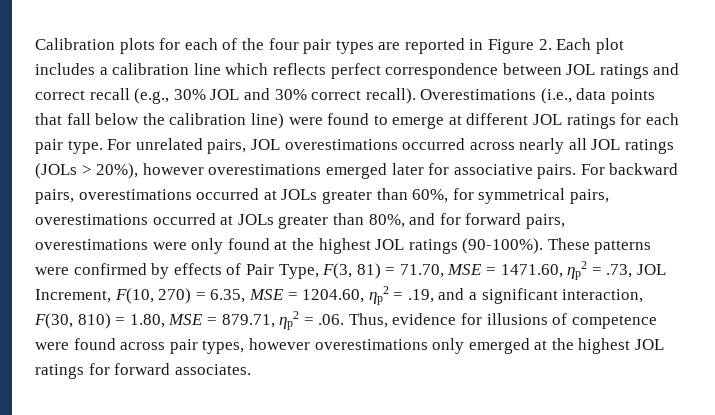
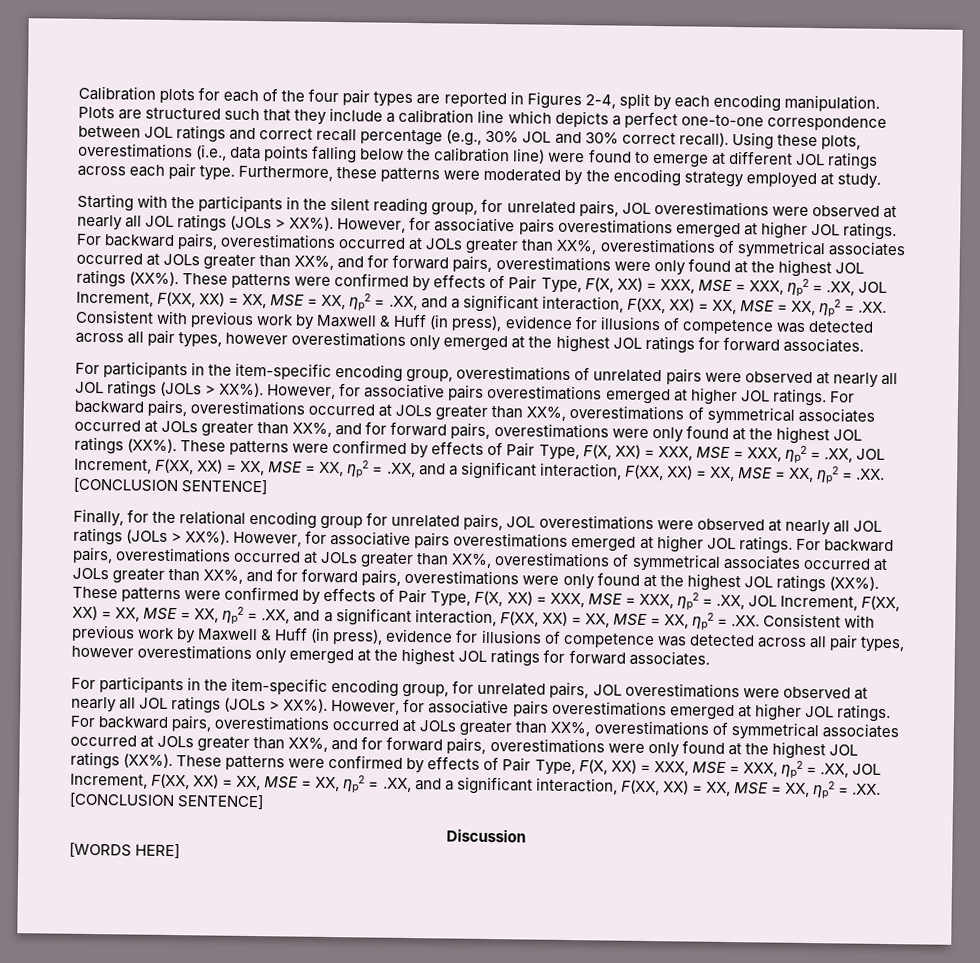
- Calibration plots for each of the four pair types are reported in Figure 2. Each plot includes a calibration line which reflects perfect correspondence between JOL ratings and correct recall (e.g., 30% JOL and 30% correct recall).
+ Calibration plots for each of the four pair types are reported in Figures 2-4, split by each encoding manipulation. Plots are structured such that they include a calibration line which depicts a perfect one-to-one correspondence between JOL ratings and correct recall percentage (e.g., 30% JOL and 30% correct recall).
- Overestimations (i.e., data points that fall below the calibration line) were found to emerge at different JOL ratings for each pair type.
+ Using these plots, overestimations (i.e., data points falling below the calibration line) were found to emerge at different JOL ratings across each pair type.
- For unrelated pairs, JOL overestimations occurred across nearly all JOL ratings (JOLs > 20%), however overestimations emerged later for associative pairs. For backward pairs, overestimations occurred at JOLs greater than 60%, for symmetrical pairs, overestimations occurred at JOLs greater than 80%, and for forward pairs, overestimations were only found at the highest JOL ratings (90-100%). These patterns were confirmed by effects of Pair Type, F(3, 81) = 71.70, MSE = 1471.60, ηp2 = .73, JOL Increment, F(10, 270) = 6.35, MSE = 1204.60, ηp2 = .19, and a significant interaction, F(30, 810) = 1.80, MSE = 879.71, ηp2 = .06. Thus, evidence for illusions of competence were found across pair types, however overestimations only emerged at the highest JOL ratings for forward associates.
+ Furthermore, these patterns were moderated by the encoding strategy employed at study.
+ Starting with the participants in the silent reading group, for unrelated pairs, JOL overestimations were observed at nearly all JOL ratings (JOLs > XX%). However, for associative pairs overestimations emerged at higher JOL ratings. For backward pairs, overestimations occurred at JOLs greater than XX%, overestimations of symmetrical associates occurred at JOLs greater than XX%, and for forward pairs, overestimations were only found at the highest JOL ratings (XX%). These patterns were confirmed by effects of Pair Type, F(X, XX) = XXX, MSE = XXX, ηp2 = .XX, JOL Increment, F(XX, XX) = XX, MSE = XX, ηp2 = .XX, and a significant interaction, F(XX, XX) = XX, MSE = XX, ηp2 = .XX. Consistent with previous work by Maxwell & Huff (in press), evidence for illusions of competence was detected across all pair types, however overestimations only emerged at the highest JOL ratings for forward associates.
+ For participants in the item-specific encoding group, overestimations of unrelated pairs were observed at nearly all JOL ratings (JOLs > XX%). However, for associative pairs overestimations emerged at higher JOL ratings. For backward pairs, overestimations occurred at JOLs greater than XX%, overestimations of symmetrical associates occurred at JOLs greater than XX%, and for forward pairs, overestimations were only found at the highest JOL ratings (XX%). These patterns were confirmed by effects of Pair Type, F(X, XX) = XXX, MSE = XXX, ηp2 = .XX, JOL Increment, F(XX, XX) = XX, MSE = XX, ηp2 = .XX, and a significant interaction, F(XX, XX) = XX, MSE = XX, ηp2 = .XX. [CONCLUSION SENTENCE]
+ Finally, for the relational encoding group for unrelated pairs, JOL overestimations were observed at nearly all JOL ratings (JOLs > XX%). However, for associative pairs overestimations emerged at higher JOL ratings. For backward pairs, overestimations occurred at JOLs greater than XX%, overestimations of symmetrical associates occurred at JOLs greater than XX%, and for forward pairs, overestimations were only found at the highest JOL ratings (XX%). These patterns were confirmed by effects of Pair Type, F(X, XX) = XXX, MSE = XXX, ηp2 = .XX, JOL Increment, F(XX, XX) = XX, MSE = XX, ηp2 = .XX, and a significant interaction, F(XX, XX) = XX, MSE = XX, ηp2 = .XX. Consistent with previous work by Maxwell & Huff (in press), evidence for illusions of competence was detected across all pair types, however overestimations only emerged at the highest JOL ratings for forward associates.
+ For participants in the item-specific encoding group, for unrelated pairs, JOL overestimations were observed at nearly all JOL ratings (JOLs > XX%). However, for associative pairs overestimations emerged at higher JOL ratings. For backward pairs, overestimations occurred at JOLs greater than XX%, overestimations of symmetrical associates occurred at JOLs greater than XX%, and for forward pairs, overestimations were only found at the highest JOL ratings (XX%). These patterns were confirmed by effects of Pair Type, F(X, XX) = XXX, MSE = XXX, ηp2 = .XX, JOL Increment, F(XX, XX) = XX, MSE = XX, ηp2 = .XX, and a significant interaction, F(XX, XX) = XX, MSE = XX, ηp2 = .XX. [CONCLUSION SENTENCE]
+ Discussion
+ [WORDS HERE]

